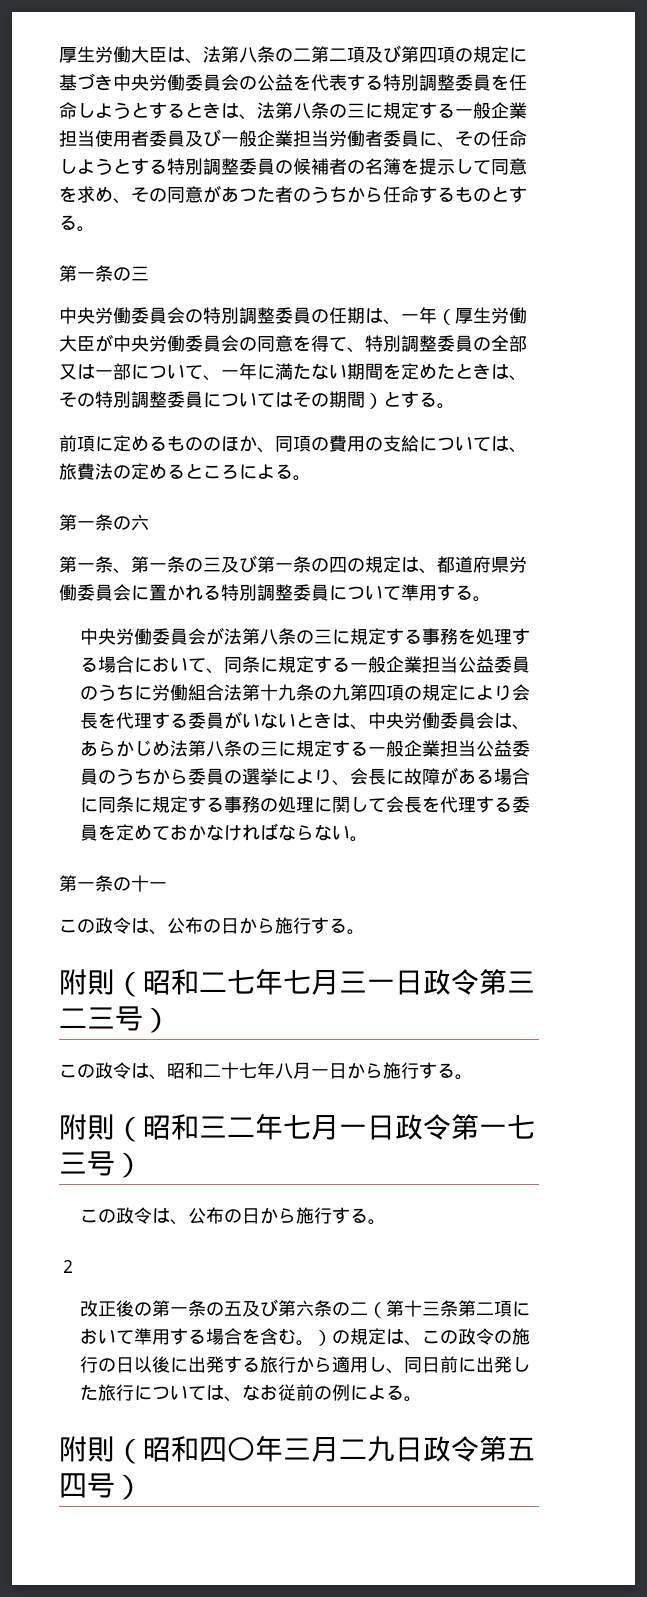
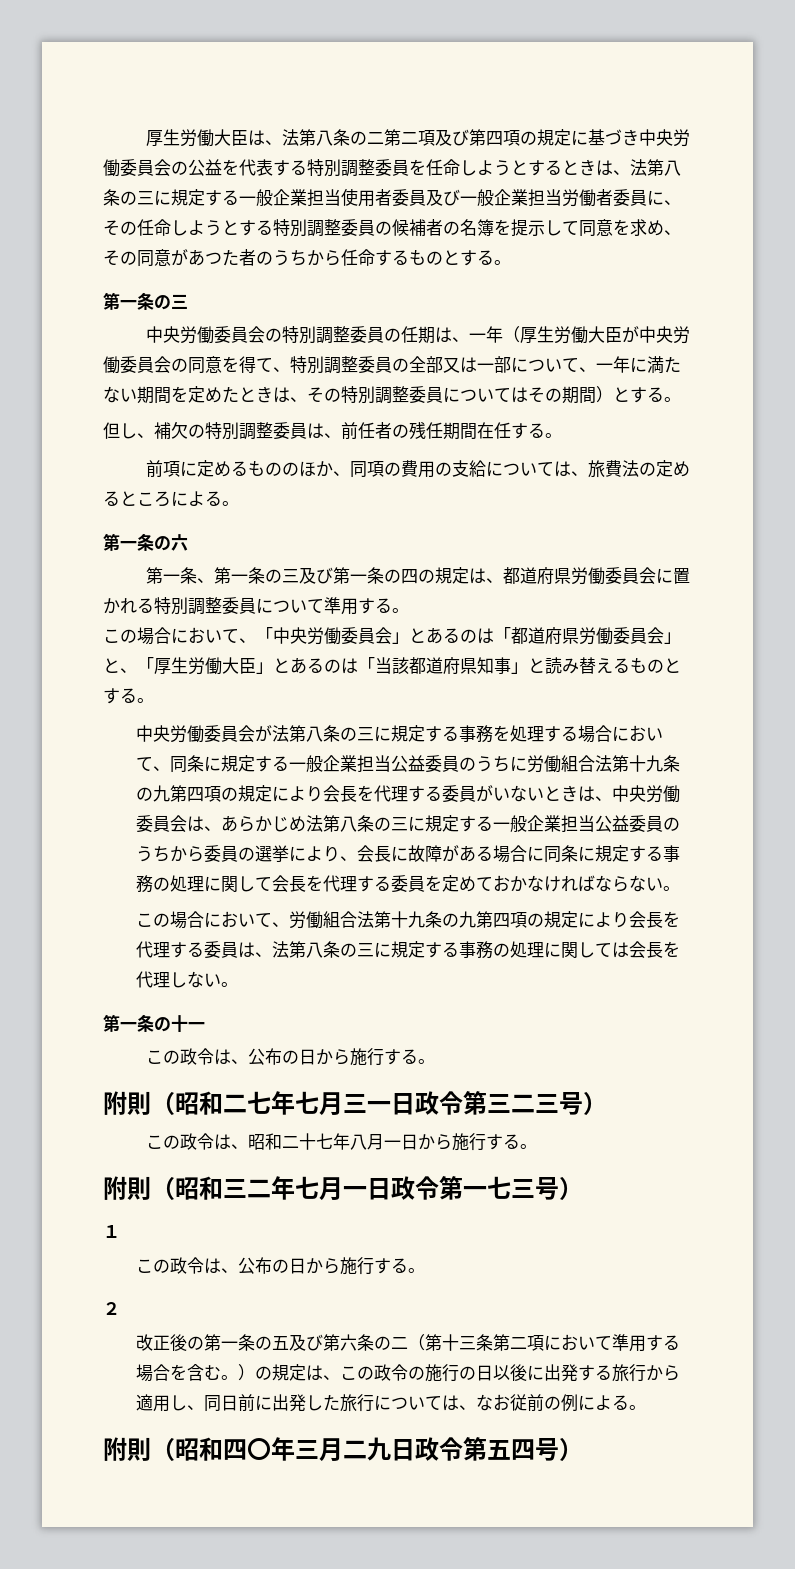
+ 但し、補欠の特別調整委員は、前任者の残任期間在任する。
+ この場合において、「中央労働委員会」とあるのは「都道府県労働委員会」と、「厚生労働大臣」とあるのは「当該都道府県知事」と読み替えるものとする。
+ この場合において、労働組合法第十九条の九第四項の規定により会長を代理する委員は、法第八条の三に規定する事務の処理に関しては会長を代理しない。
+ １

